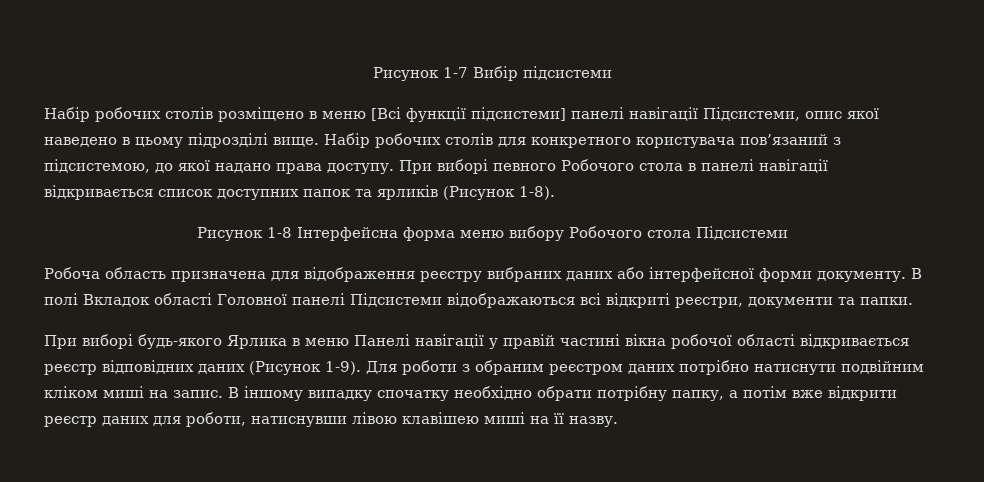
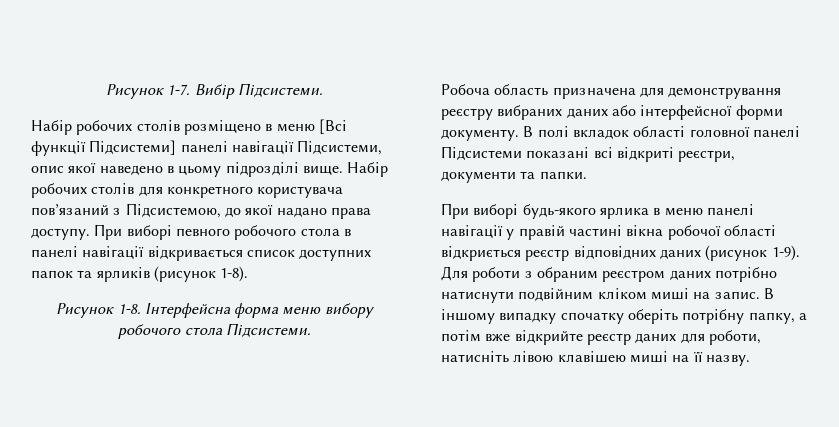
- Рисунок 1-7 Вибір підсистеми
+ Рисунок 1-7. Вибір Підсистеми.
- Набір робочих столів розміщено в меню [Всі функції підсистеми] панелі навігації Підсистеми, опис якої наведено в цьому підрозділі вище.
+ Набір робочих столів розміщено в меню [Всі функції Підсистеми] панелі навігації Підсистеми, опис якої наведено в цьому підрозділі вище.
- Набір робочих столів для конкретного користувача пов’язаний з підсистемою, до якої надано права доступу.
+ Набір робочих столів для конкретного користувача пов’язаний з Підсистемою, до якої надано права доступу.
- При виборі певного Робочого стола в панелі навігації відкривається список доступних папок та ярликів (Рисунок 1-8).
+ При виборі певного робочого стола в панелі навігації відкривається список доступних папок та ярликів (рисунок 1-8).
- Рисунок 1-8 Інтерфейсна форма меню вибору Робочого стола Підсистеми
+ Рисунок 1-8. Інтерфейсна форма меню вибору робочого стола Підсистеми.
- Робоча область призначена для відображення реєстру вибраних даних або інтерфейсної форми документу.
+ Робоча область призначена для демонстрування реєстру вибраних даних або інтерфейсної форми документу.
- В полі Вкладок області Головної панелі Підсистеми відображаються всі відкриті реєстри, документи та папки.
+ В полі вкладок області головної панелі Підсистеми показані всі відкриті реєстри, документи та папки.
- При виборі будь-якого Ярлика в меню Панелі навігації у правій частині вікна робочої області відкривається реєстр відповідних даних (Рисунок 1-9).
+ При виборі будь-якого ярлика в меню панелі навігації у правій частині вікна робочої області відкриється реєстр відповідних даних (рисунок 1-9).
- В іншому випадку спочатку необхідно обрати потрібну папку, а потім вже відкрити реєстр даних для роботи, натиснувши лівою клавішею миші на її назву.
+ В іншому випадку спочатку оберіть потрібну папку, а потім вже відкрийте реєстр даних для роботи, натисніть лівою клавішею миші на її назву.

